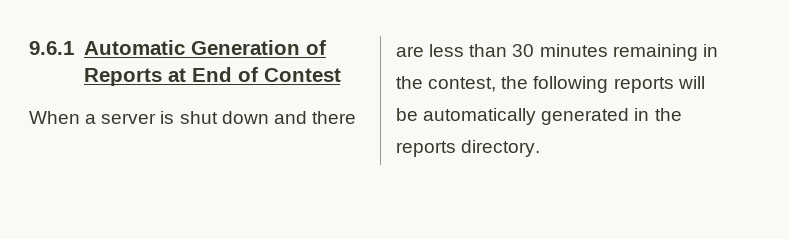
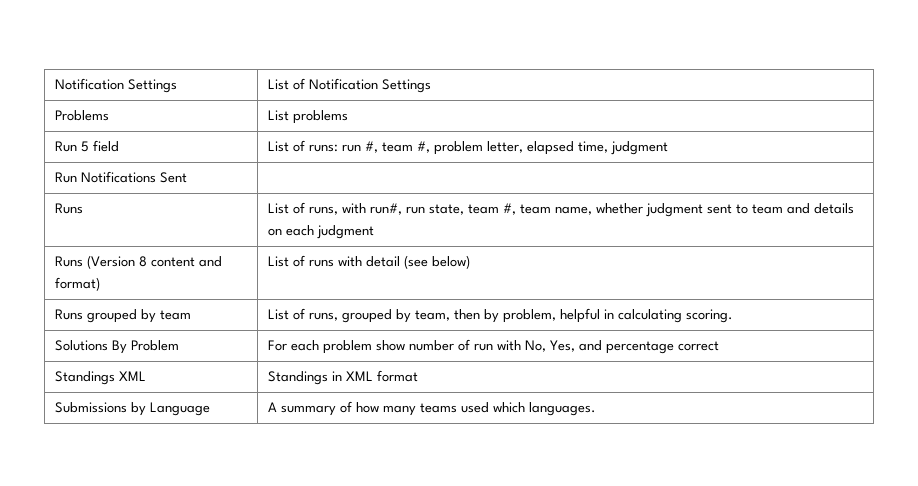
- 9.6.1 Automatic Generation of Reports at End of Contest
- When a server is shut down and there are less than 30 minutes remaining in the contest, the following reports will be automatically generated in the reports directory.
+ Notification Settings | List of Notification Settings
+ Problems | List problems
+ Run 5 field | List of runs: run #, team #, problem letter, elapsed time, judgment
+ Run Notifications Sent |
+ Runs | List of runs, with run#, run state, team #, team name, whether judgment sent to team and details on each judgment
+ Runs (Version 8 content and format) | List of runs with detail (see below)
+ Runs grouped by team | List of runs, grouped by team, then by problem, helpful in calculating scoring.
+ Solutions By Problem | For each problem show number of run with No, Yes, and percentage correct
+ Standings XML | Standings in XML format
+ Submissions by Language | A summary of how many teams used which languages.

